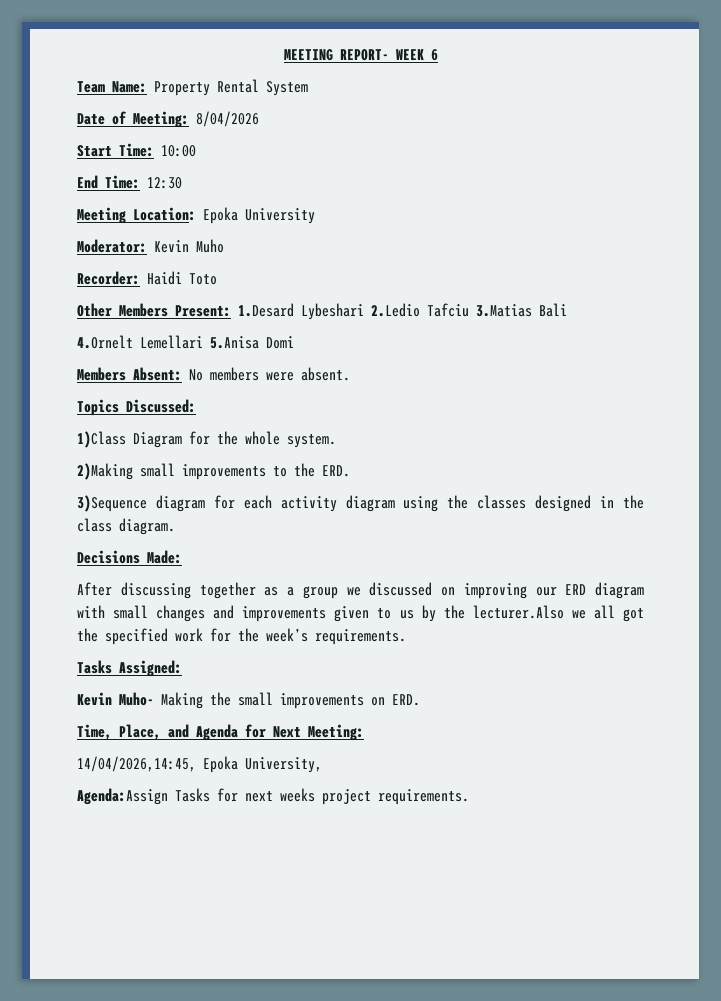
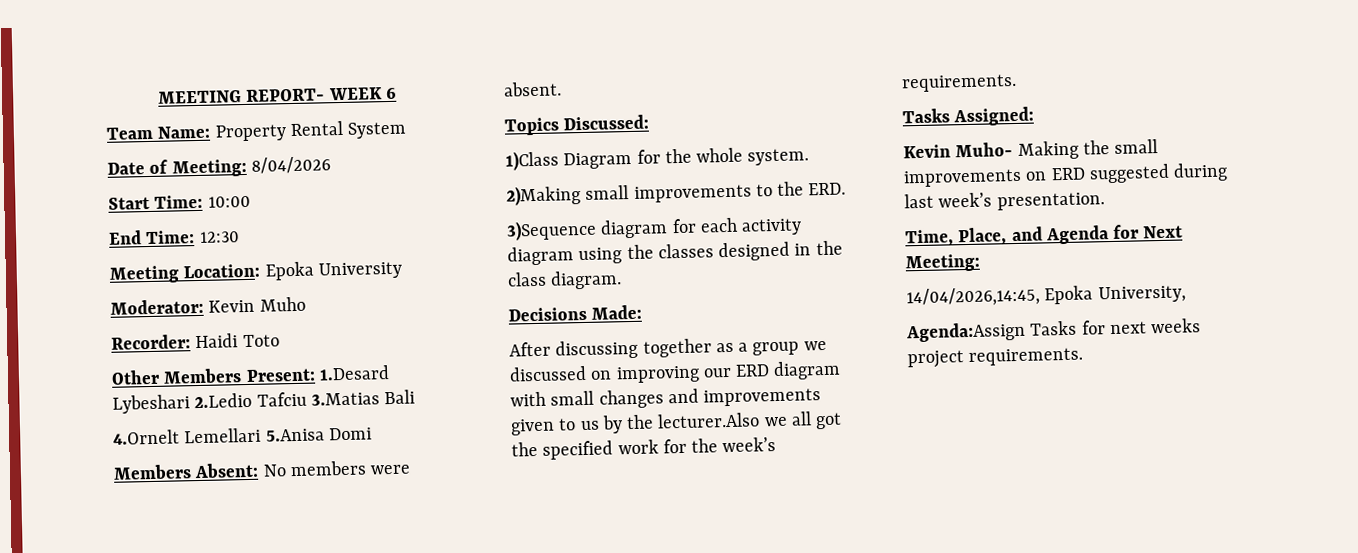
- Kevin Muho- Making the small improvements on ERD.
+ Kevin Muho- Making the small improvements on ERD suggested during last week’s presentation.

